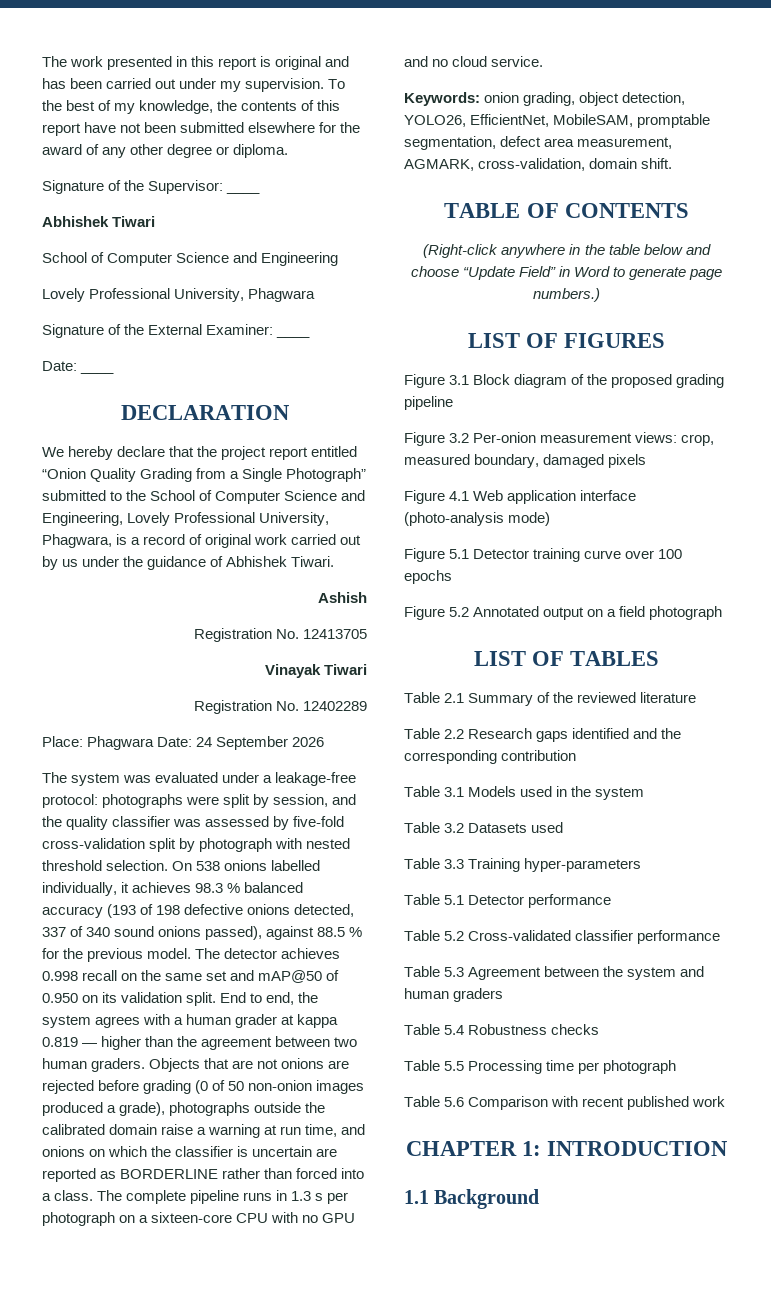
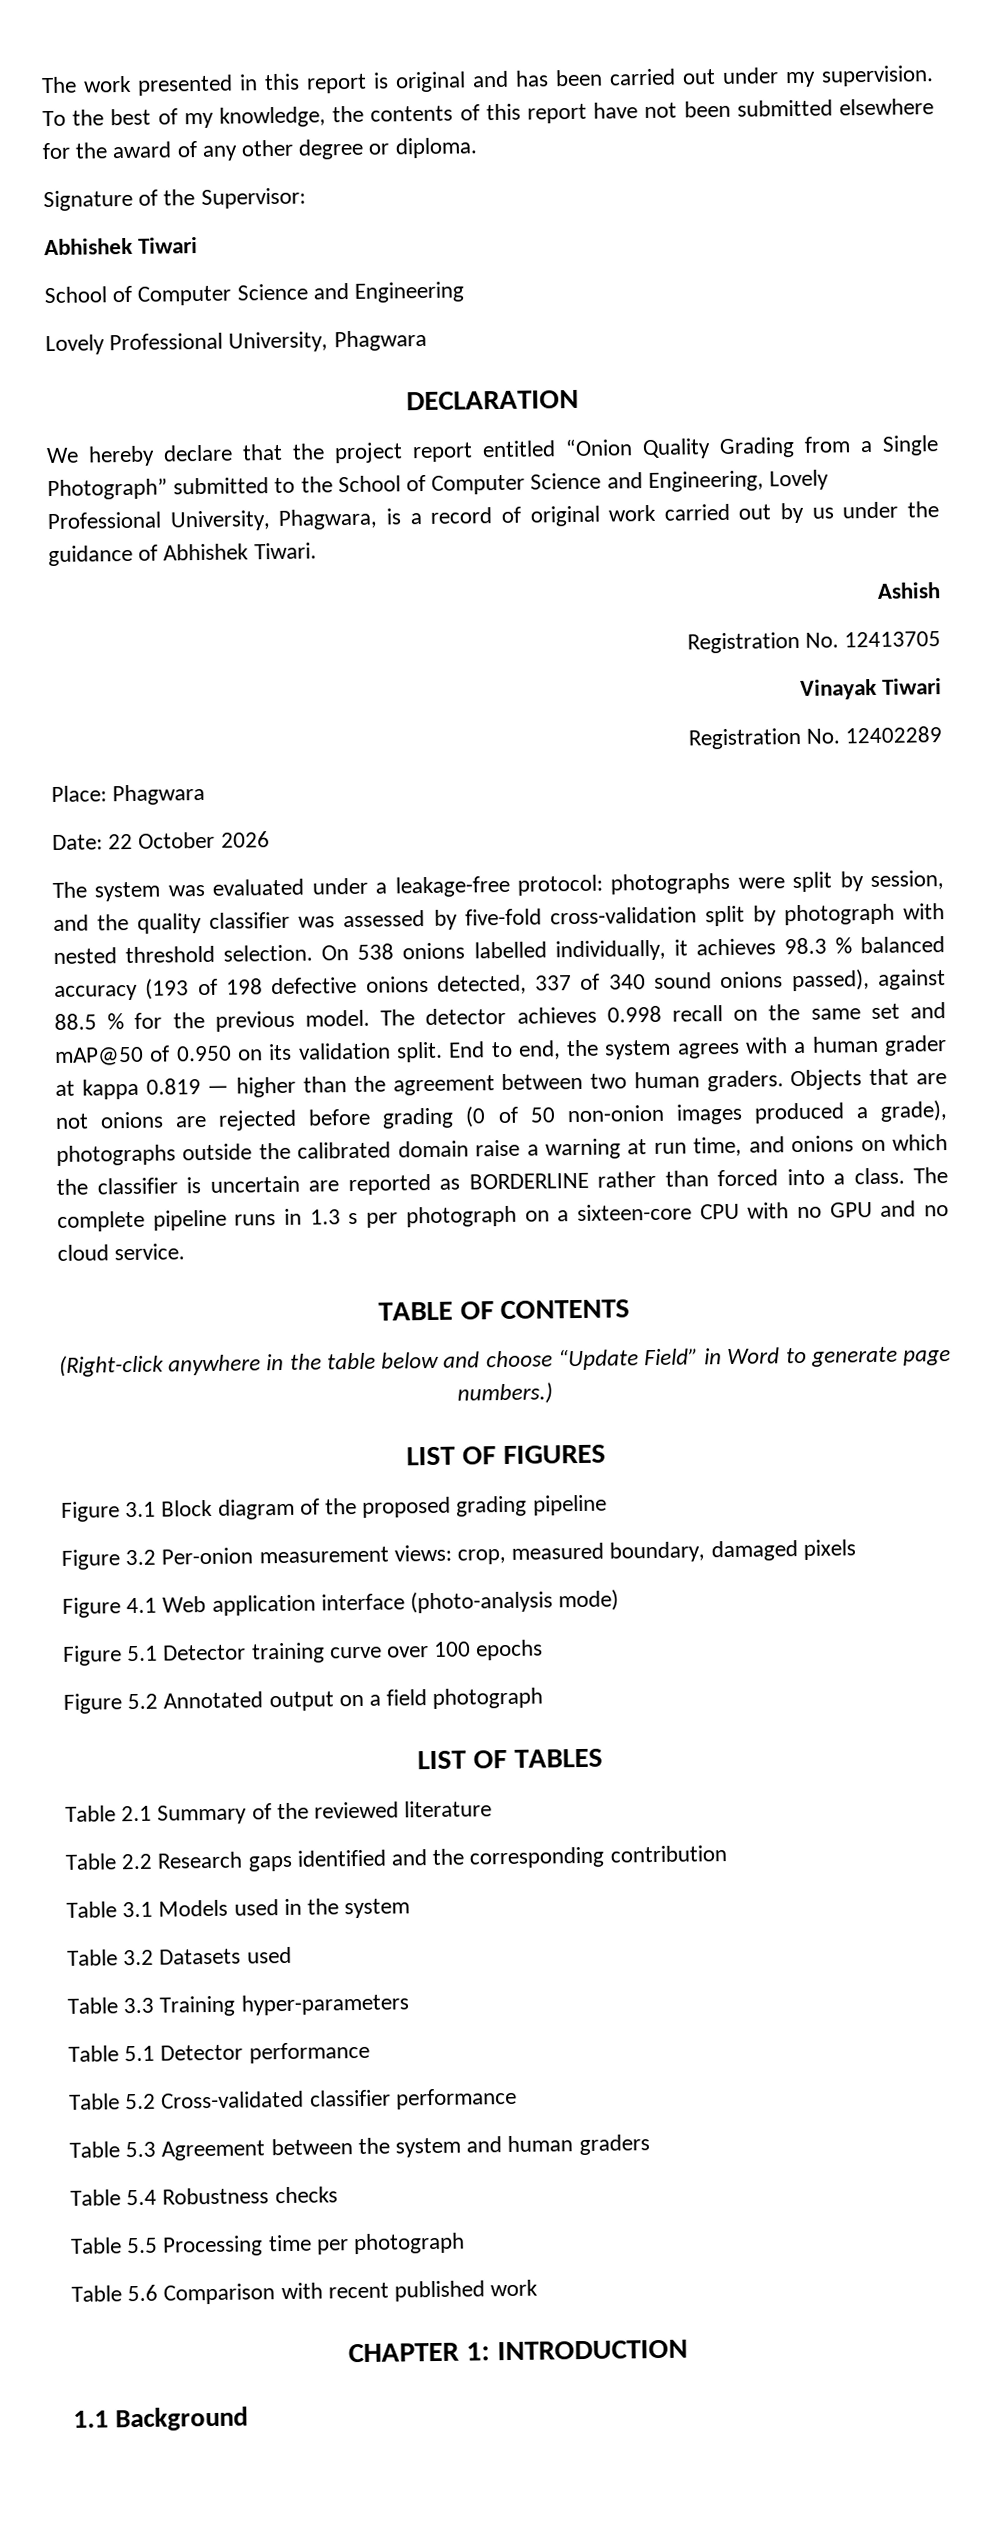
- Signature of the Supervisor: ____
+ Signature of the Supervisor:
- Signature of the External Examiner: ____
- Date: ____
- Place: Phagwara Date: 24 September 2026
+ Place: Phagwara
+ Date: 22 October 2026
- Keywords: onion grading, object detection, YOLO26, EfficientNet, MobileSAM, promptable segmentation, defect area measurement, AGMARK, cross-validation, domain shift.

